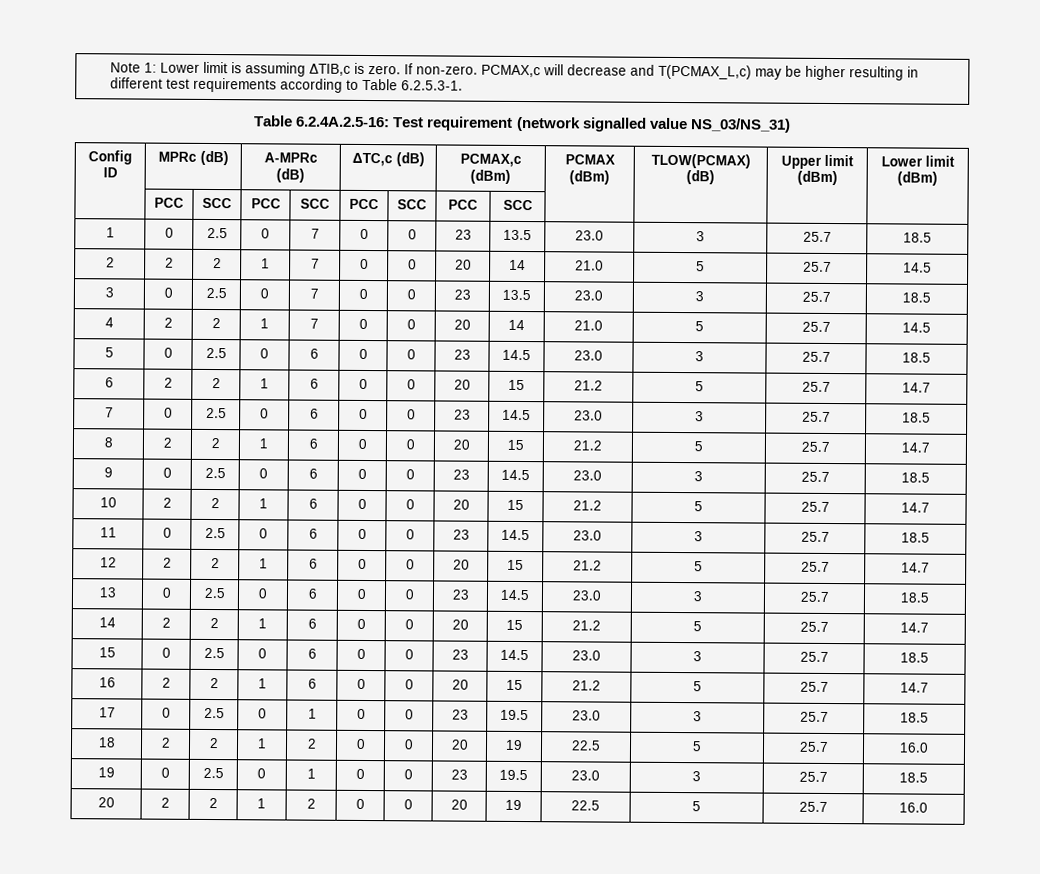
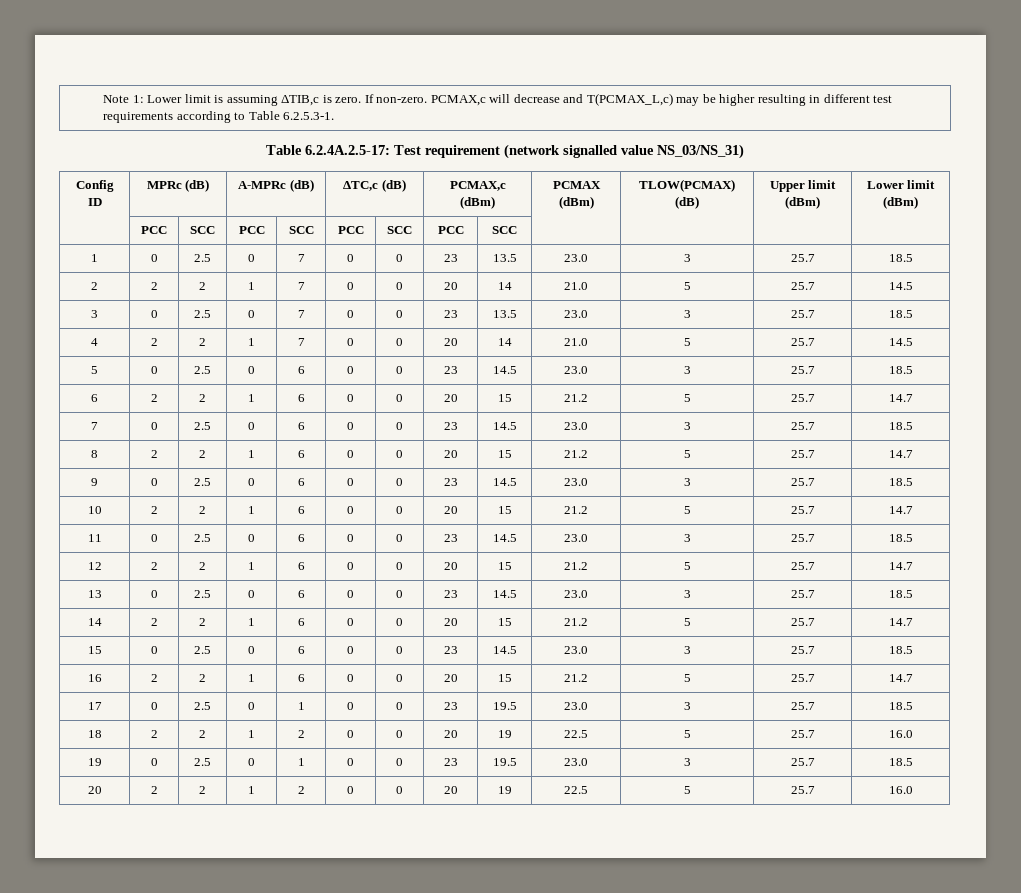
- Table 6.2.4A.2.5-16: Test requirement (network signalled value NS_03/NS_31)
+ Table 6.2.4A.2.5-17: Test requirement (network signalled value NS_03/NS_31)

